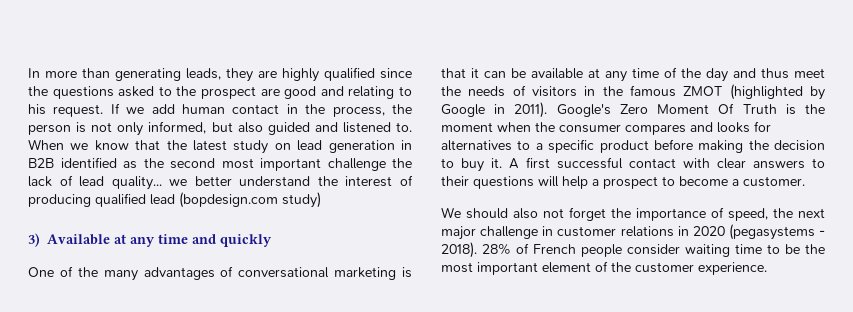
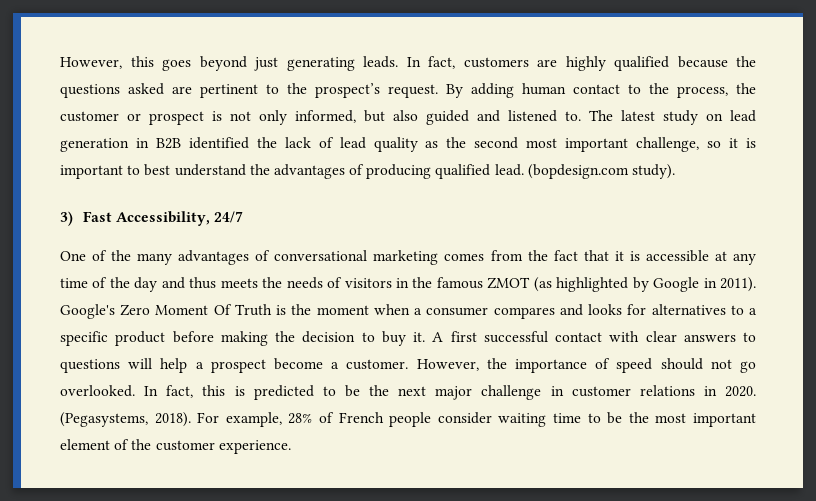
- In more than generating leads, they are highly qualified since the questions asked to the prospect are good and relating to his request. If we add human contact in the process, the person is not only informed, but also guided and listened to.
+ However, this goes beyond just generating leads. In fact, customers are highly qualified because the questions asked are pertinent to the prospect’s request. By adding human contact to the process, the customer or prospect is not only informed, but also guided and listened to.
- When we know that the latest study on lead generation in B2B identified as the second most important challenge the lack of lead quality... we better understand the interest of producing qualified lead (bopdesign.com study)
- 3) Available at any time and quickly
+ The latest study on lead generation in B2B identified the lack of lead quality as the second most important challenge, so it is important to best understand the advantages of producing qualified lead. (bopdesign.com study).
+ 3) Fast Accessibility, 24/7
- One of the many advantages of conversational marketing is that it can be available at any time of the day and thus meet the needs of visitors in the famous ZMOT (highlighted by Google in 2011).
+ One of the many advantages of conversational marketing comes from the fact that it is accessible at any time of the day and thus meets the needs of visitors in the famous ZMOT (as highlighted by Google in 2011).
- Google's Zero Moment Of Truth is the moment when the consumer compares and looks for alternatives to a specific product before making the decision to buy it.
+ Google's Zero Moment Of Truth is the moment when a consumer compares and looks for alternatives to a specific product before making the decision to buy it.
- A first successful contact with clear answers to their questions will help a prospect to become a customer.
- We should also not forget the importance of speed, the next major challenge in customer relations in 2020 (pegasystems - 2018). 28% of French people consider waiting time to be the most important element of the customer experience.
+ A first successful contact with clear answers to questions will help a prospect become a customer. However, the importance of speed should not go overlooked. In fact, this is predicted to be the next major challenge in customer relations in 2020. (Pegasystems, 2018). For example, 28% of French people consider waiting time to be the most important element of the customer experience.

